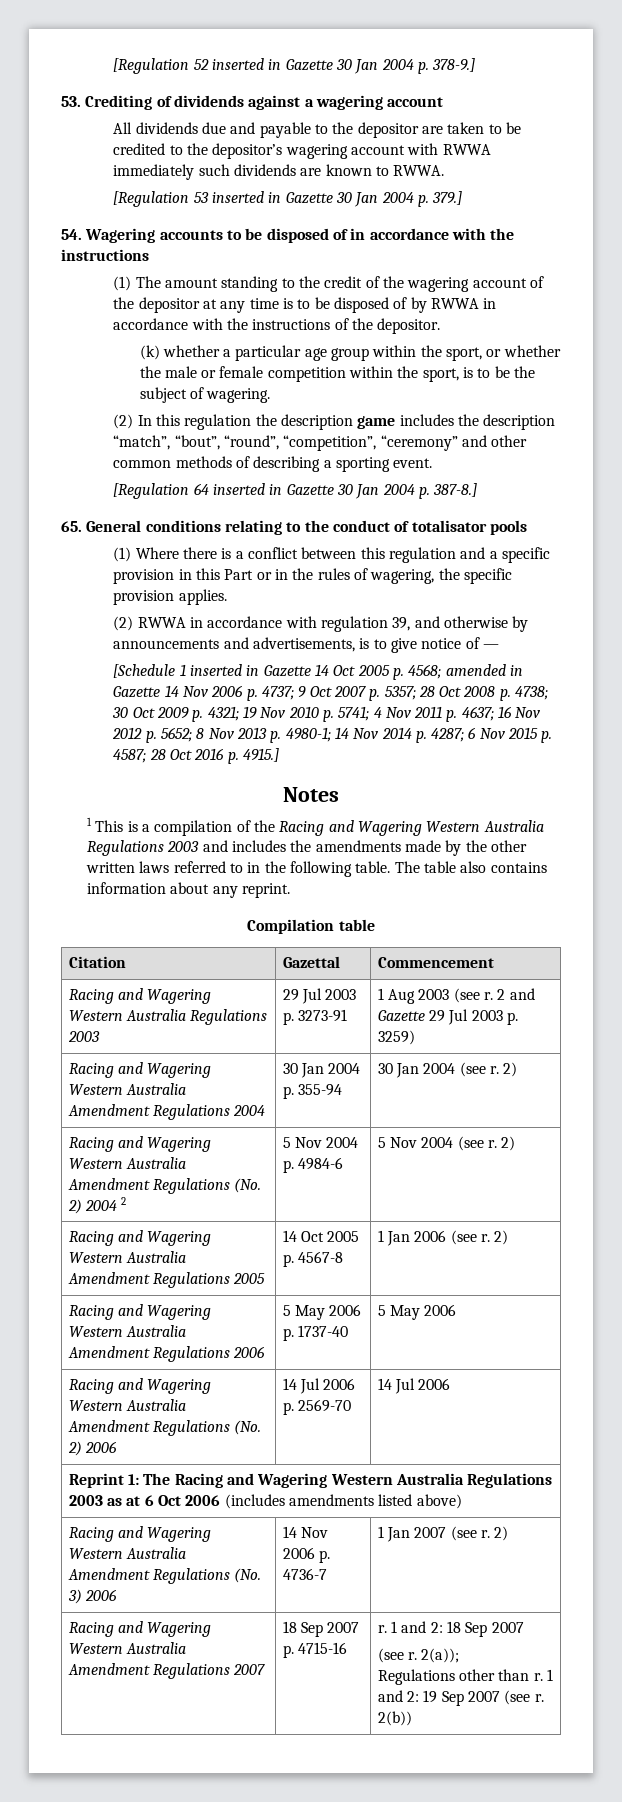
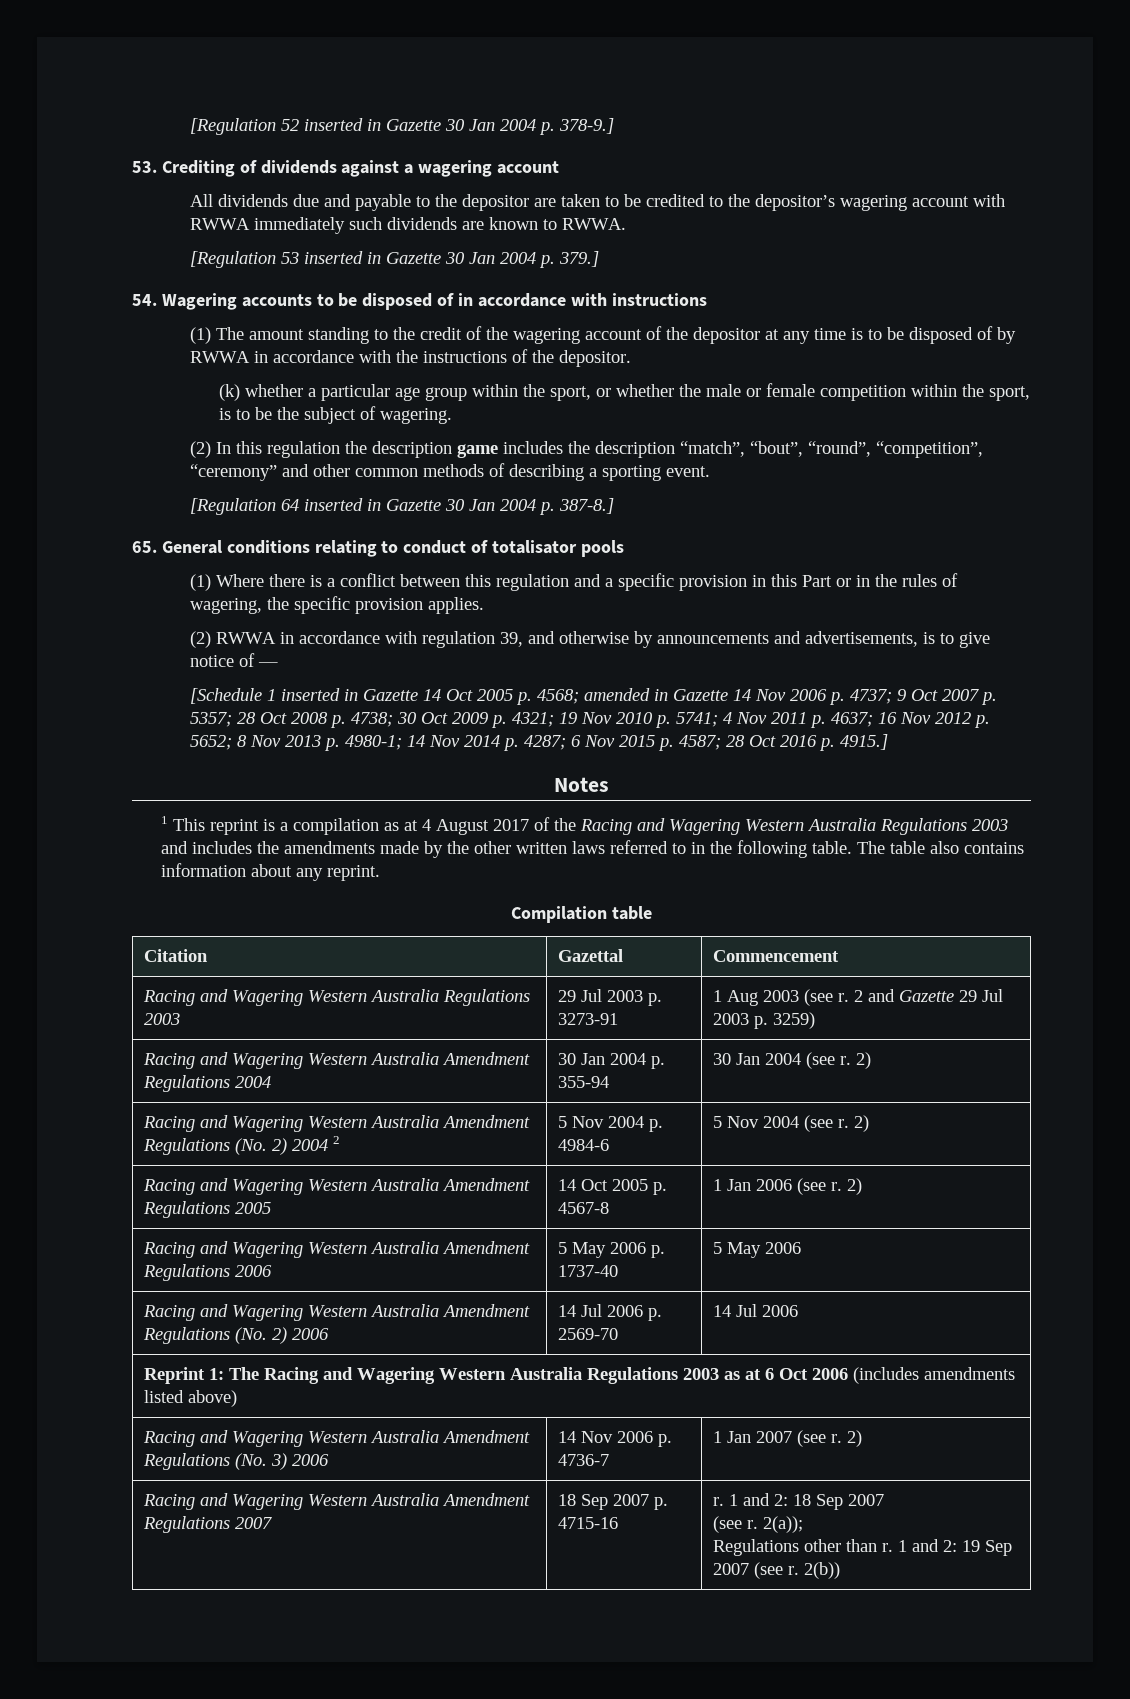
- 54. Wagering accounts to be disposed of in accordance with the instructions
+ 54. Wagering accounts to be disposed of in accordance with instructions
- 65. General conditions relating to the conduct of totalisator pools
+ 65. General conditions relating to conduct of totalisator pools
- 1 This is a compilation of the Racing and Wagering Western Australia Regulations 2003 and includes the amendments made by the other written laws referred to in the following table.
+ 1 This reprint is a compilation as at 4 August 2017 of the Racing and Wagering Western Australia Regulations 2003 and includes the amendments made by the other written laws referred to in the following table.

